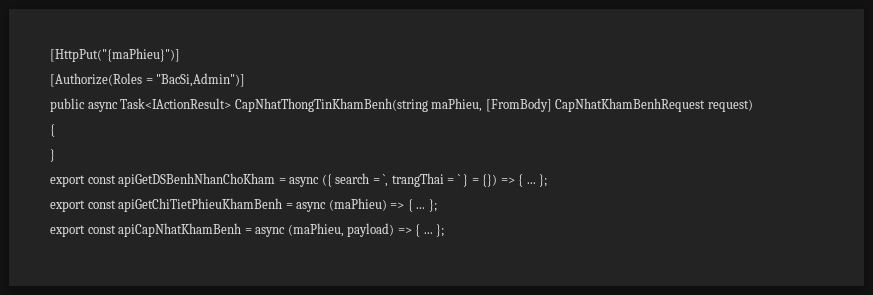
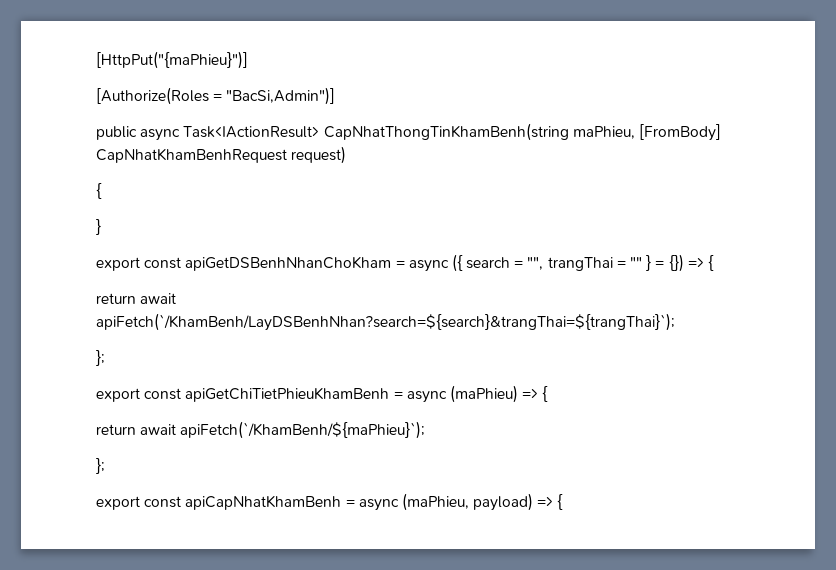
- export const apiGetDSBenhNhanChoKham = async ({ search = `, trangThai = ` } = {}) => { ... };
+ export const apiGetDSBenhNhanChoKham = async ({ search = "", trangThai = "" } = {}) => {
+ return await apiFetch(`/KhamBenh/LayDSBenhNhan?search=${search}&trangThai=${trangThai}`);
+ };
- export const apiGetChiTietPhieuKhamBenh = async (maPhieu) => { ... };
+ export const apiGetChiTietPhieuKhamBenh = async (maPhieu) => {
+ return await apiFetch(`/KhamBenh/${maPhieu}`);
+ };
- export const apiCapNhatKhamBenh = async (maPhieu, payload) => { ... };
+ export const apiCapNhatKhamBenh = async (maPhieu, payload) => {

